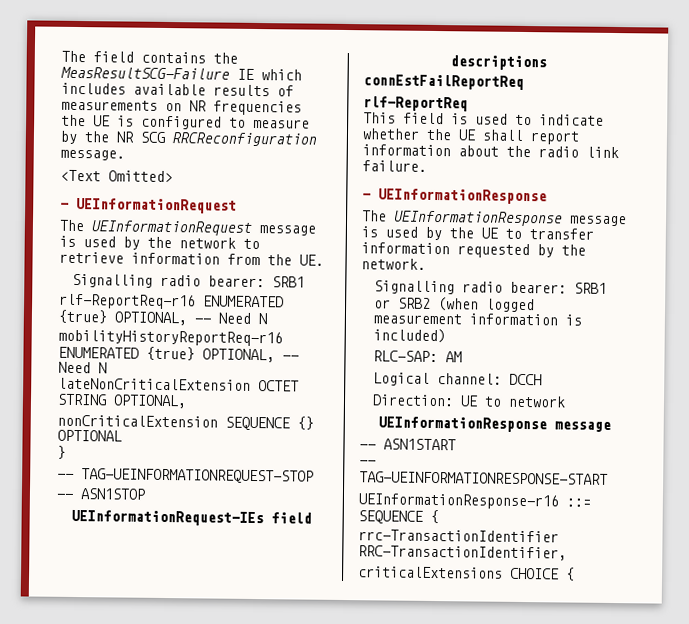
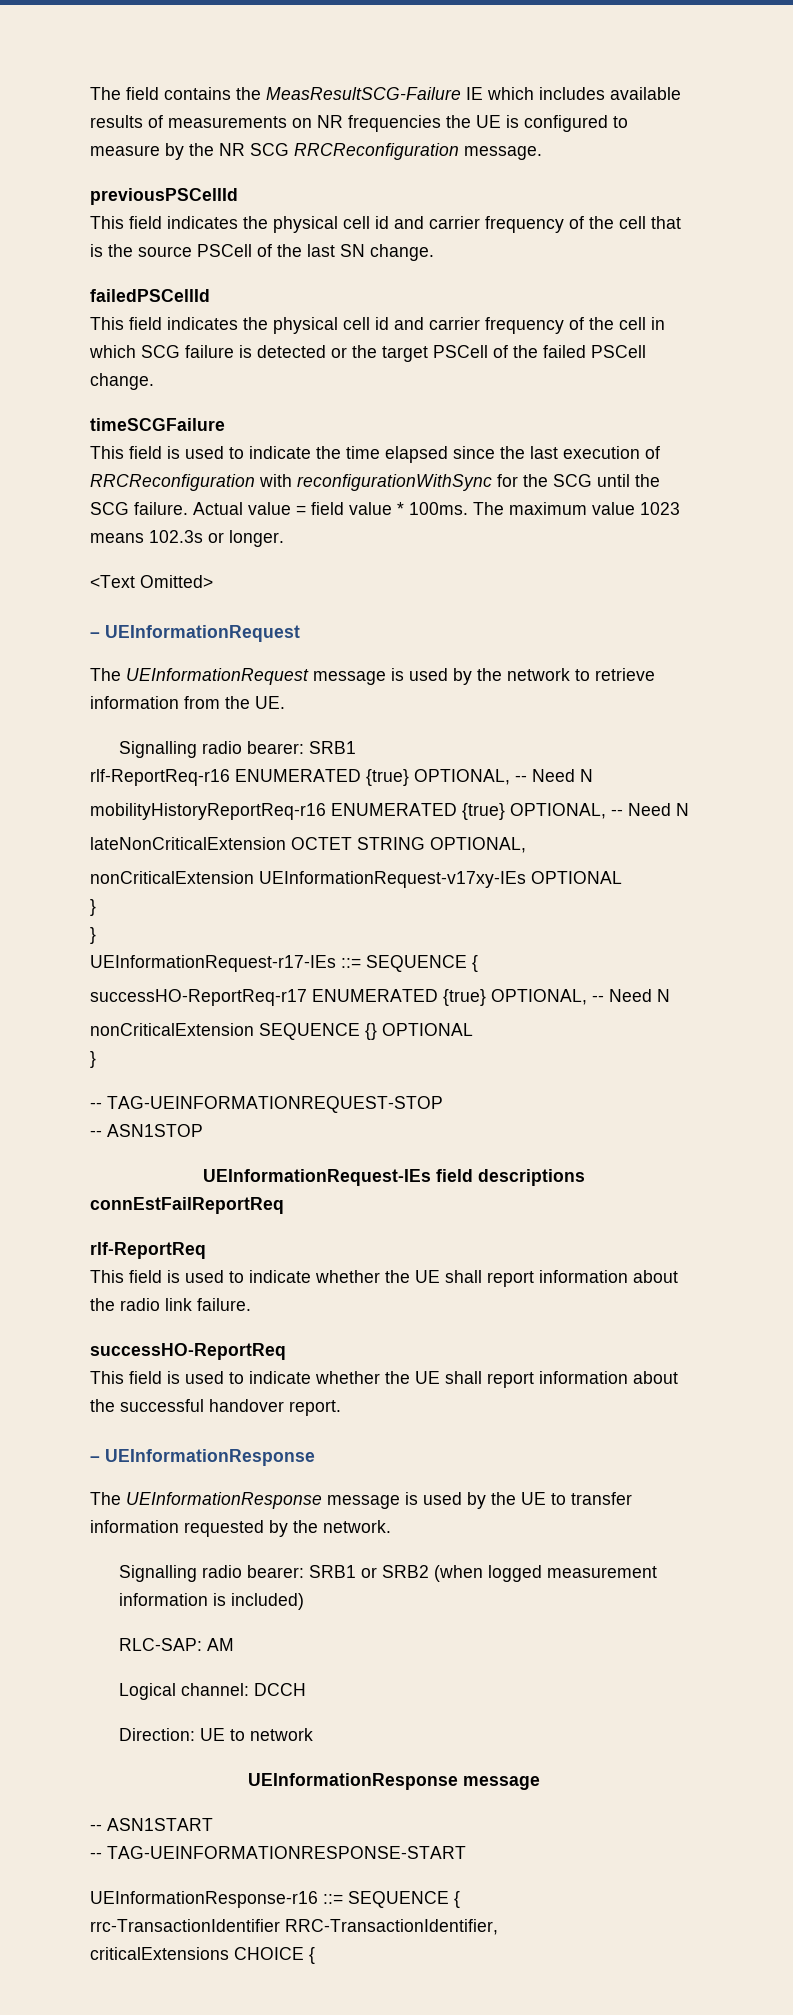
+ previousPSCellId
+ This field indicates the physical cell id and carrier frequency of the cell that is the source PSCell of the last SN change.
+ failedPSCellId
+ This field indicates the physical cell id and carrier frequency of the cell in which SCG failure is detected or the target PSCell of the failed PSCell change.
+ timeSCGFailure
+ This field is used to indicate the time elapsed since the last execution of RRCReconfiguration with reconfigurationWithSync for the SCG until the SCG failure. Actual value = field value * 100ms. The maximum value 1023 means 102.3s or longer.
+ nonCriticalExtension UEInformationRequest-v17xy-IEs OPTIONAL
+ }
+ }
+ UEInformationRequest-r17-IEs ::= SEQUENCE {
+ successHO-ReportReq-r17 ENUMERATED {true} OPTIONAL, -- Need N
+ successHO-ReportReq
+ This field is used to indicate whether the UE shall report information about the successful handover report.

